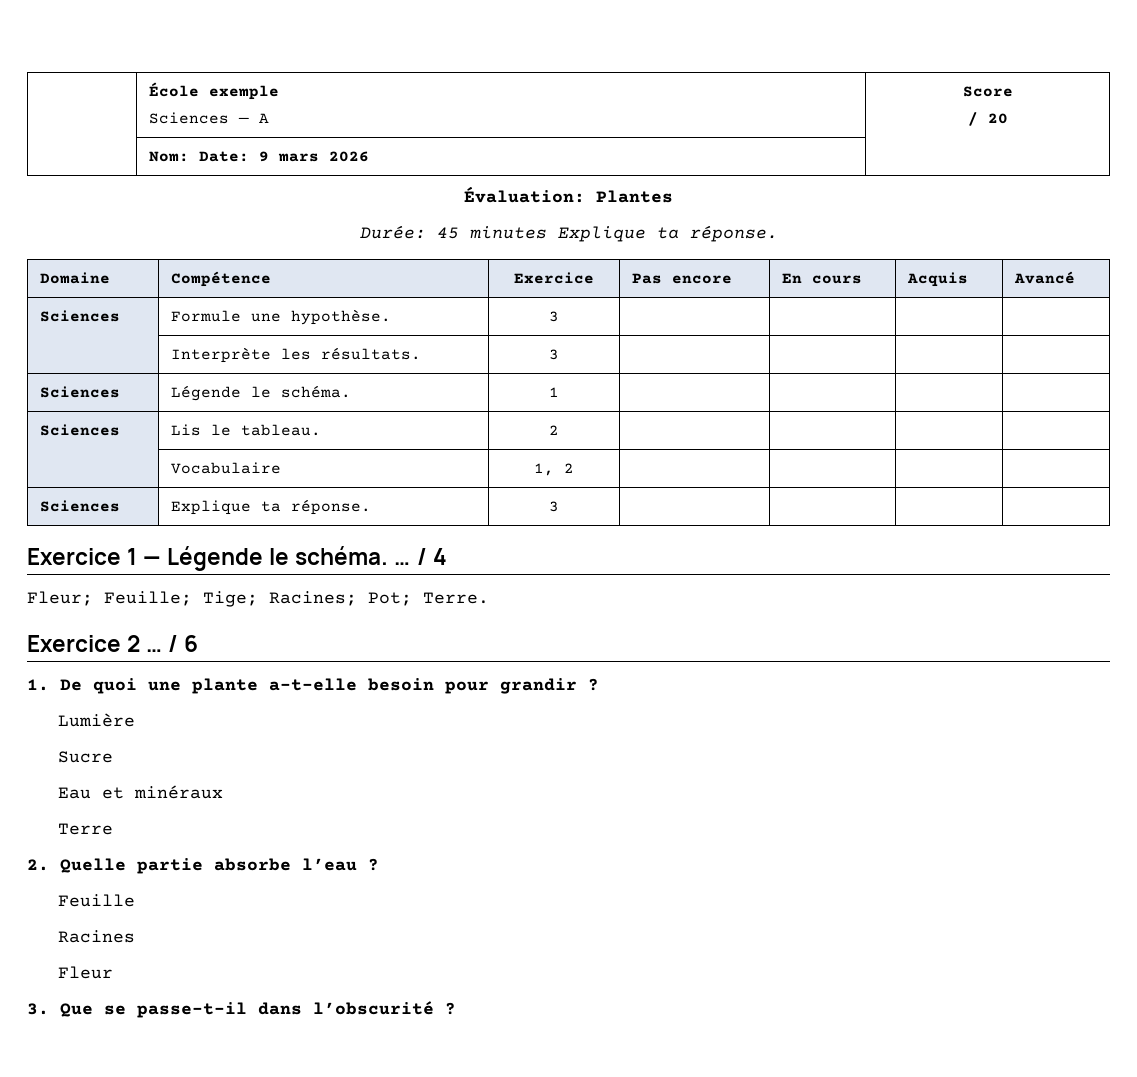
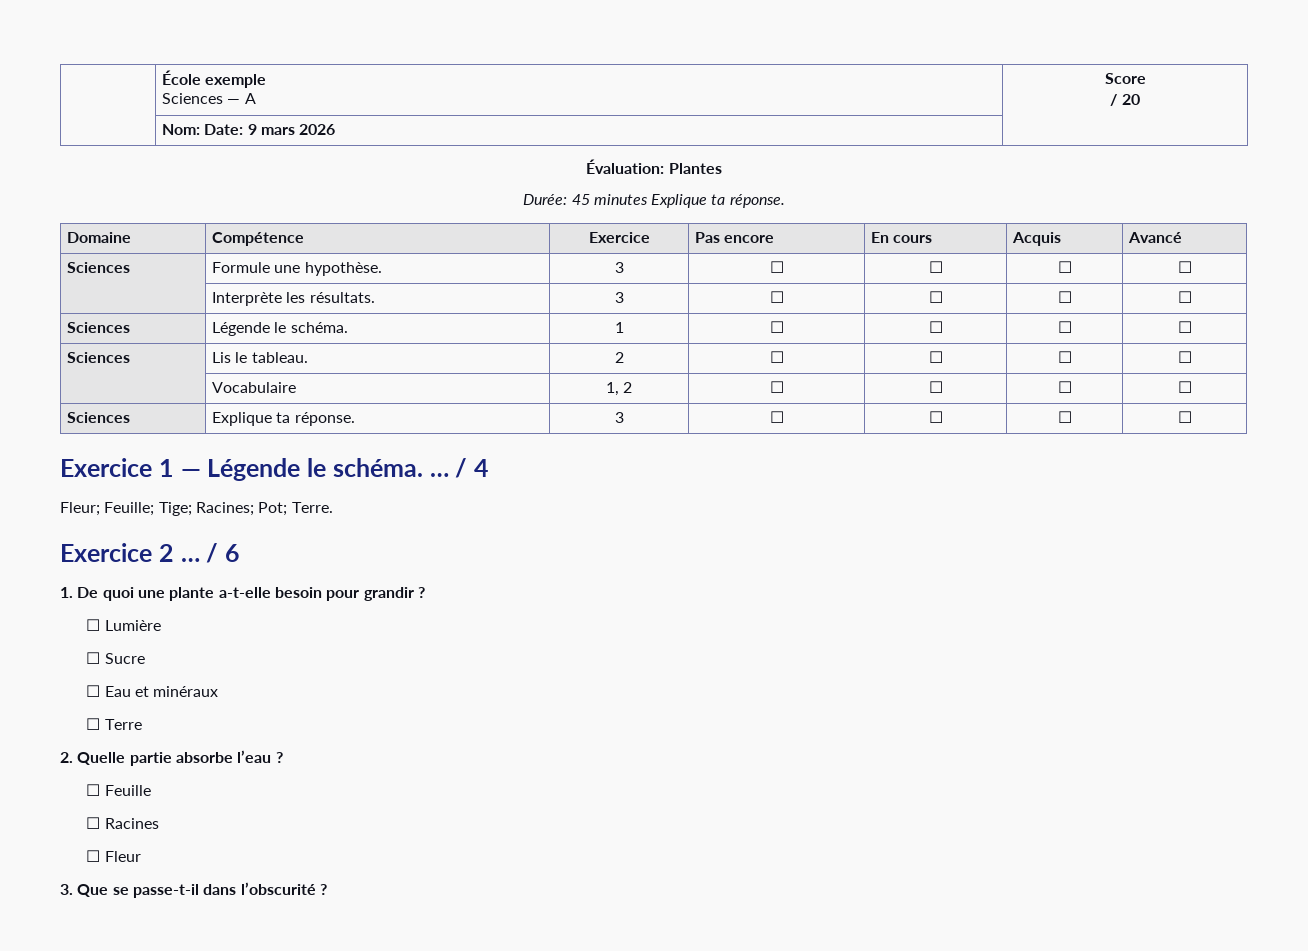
- Sciences | Formule une hypothèse. | 3 | | | |
+ Sciences | Formule une hypothèse. | 3 | ☐ | ☐ | ☐ | ☐
- | Interprète les résultats. | 3 | | | |
+ | Interprète les résultats. | 3 | ☐ | ☐ | ☐ | ☐
- Sciences | Légende le schéma. | 1 | | | |
+ Sciences | Légende le schéma. | 1 | ☐ | ☐ | ☐ | ☐
- Sciences | Lis le tableau. | 2 | | | |
+ Sciences | Lis le tableau. | 2 | ☐ | ☐ | ☐ | ☐
- | Vocabulaire | 1, 2 | | | |
+ | Vocabulaire | 1, 2 | ☐ | ☐ | ☐ | ☐
- Sciences | Explique ta réponse. | 3 | | | |
+ Sciences | Explique ta réponse. | 3 | ☐ | ☐ | ☐ | ☐
- Lumière
+ ☐ Lumière
- Sucre
+ ☐ Sucre
- Eau et minéraux
+ ☐ Eau et minéraux
- Terre
+ ☐ Terre
- Feuille
+ ☐ Feuille
- Racines
+ ☐ Racines
- Fleur
+ ☐ Fleur

